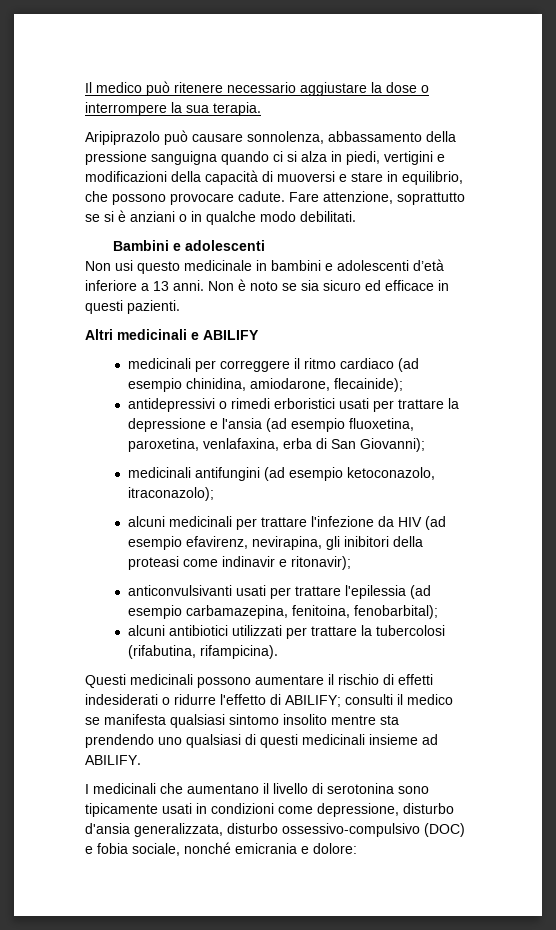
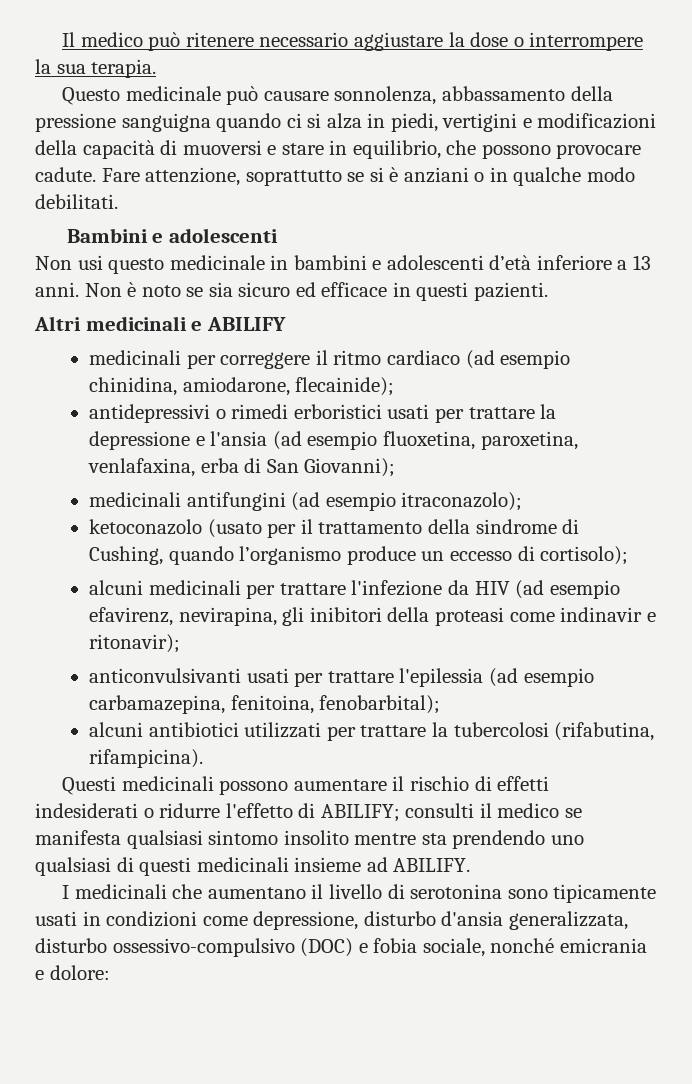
- Aripiprazolo può causare sonnolenza, abbassamento della pressione sanguigna quando ci si alza in piedi, vertigini e modificazioni della capacità di muoversi e stare in equilibrio, che possono provocare cadute.
+ Questo medicinale può causare sonnolenza, abbassamento della pressione sanguigna quando ci si alza in piedi, vertigini e modificazioni della capacità di muoversi e stare in equilibrio, che possono provocare cadute.
- medicinali antifungini (ad esempio ketoconazolo, itraconazolo);
+ medicinali antifungini (ad esempio itraconazolo);
+ ketoconazolo (usato per il trattamento della sindrome di Cushing, quando l’organismo produce un eccesso di cortisolo);

